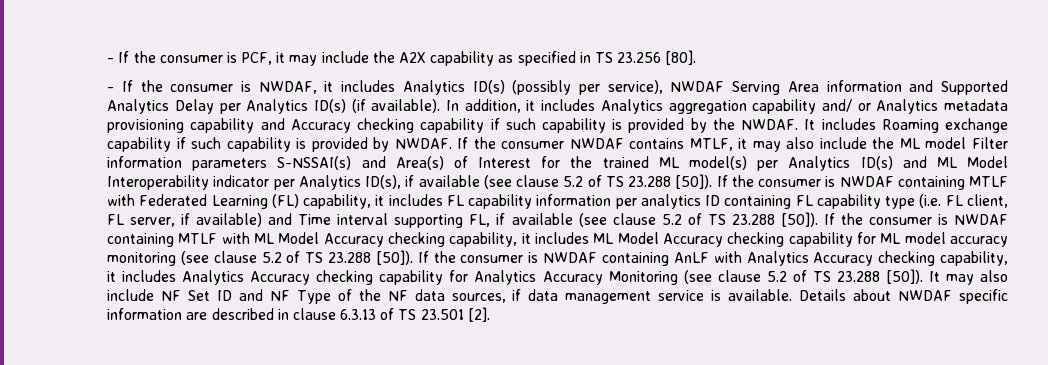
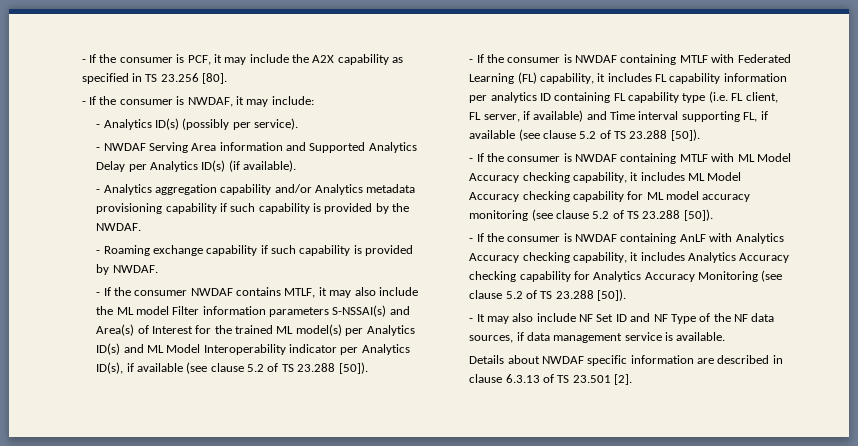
- - If the consumer is NWDAF, it includes Analytics ID(s) (possibly per service), NWDAF Serving Area information and Supported Analytics Delay per Analytics ID(s) (if available). In addition, it includes Analytics aggregation capability and/ or Analytics metadata provisioning capability and Accuracy checking capability if such capability is provided by the NWDAF. It includes Roaming exchange capability if such capability is provided by NWDAF. If the consumer NWDAF contains MTLF, it may also include the ML model Filter information parameters S-NSSAI(s) and Area(s) of Interest for the trained ML model(s) per Analytics ID(s) and ML Model Interoperability indicator per Analytics ID(s), if available (see clause 5.2 of TS 23.288 [50]). If the consumer is NWDAF containing MTLF with Federated Learning (FL) capability, it includes FL capability information per analytics ID containing FL capability type (i.e. FL client, FL server, if available) and Time interval supporting FL, if available (see clause 5.2 of TS 23.288 [50]). If the consumer is NWDAF containing MTLF with ML Model Accuracy checking capability, it includes ML Model Accuracy checking capability for ML model accuracy monitoring (see clause 5.2 of TS 23.288 [50]). If the consumer is NWDAF containing AnLF with Analytics Accuracy checking capability, it includes Analytics Accuracy checking capability for Analytics Accuracy Monitoring (see clause 5.2 of TS 23.288 [50]). It may also include NF Set ID and NF Type of the NF data sources, if data management service is available. Details about NWDAF specific information are described in clause 6.3.13 of TS 23.501 [2].
+ - If the consumer is NWDAF, it may include:
+ - Analytics ID(s) (possibly per service).
+ - NWDAF Serving Area information and Supported Analytics Delay per Analytics ID(s) (if available).
+ - Analytics aggregation capability and/or Analytics metadata provisioning capability if such capability is provided by the NWDAF.
+ - Roaming exchange capability if such capability is provided by NWDAF.
+ - If the consumer NWDAF contains MTLF, it may also include the ML model Filter information parameters S-NSSAI(s) and Area(s) of Interest for the trained ML model(s) per Analytics ID(s) and ML Model Interoperability indicator per Analytics ID(s), if available (see clause 5.2 of TS 23.288 [50]).
+ - If the consumer is NWDAF containing MTLF with Federated Learning (FL) capability, it includes FL capability information per analytics ID containing FL capability type (i.e. FL client, FL server, if available) and Time interval supporting FL, if available (see clause 5.2 of TS 23.288 [50]).
+ - If the consumer is NWDAF containing MTLF with ML Model Accuracy checking capability, it includes ML Model Accuracy checking capability for ML model accuracy monitoring (see clause 5.2 of TS 23.288 [50]).
+ - If the consumer is NWDAF containing AnLF with Analytics Accuracy checking capability, it includes Analytics Accuracy checking capability for Analytics Accuracy Monitoring (see clause 5.2 of TS 23.288 [50]).
+ - It may also include NF Set ID and NF Type of the NF data sources, if data management service is available.
+ Details about NWDAF specific information are described in clause 6.3.13 of TS 23.501 [2].

